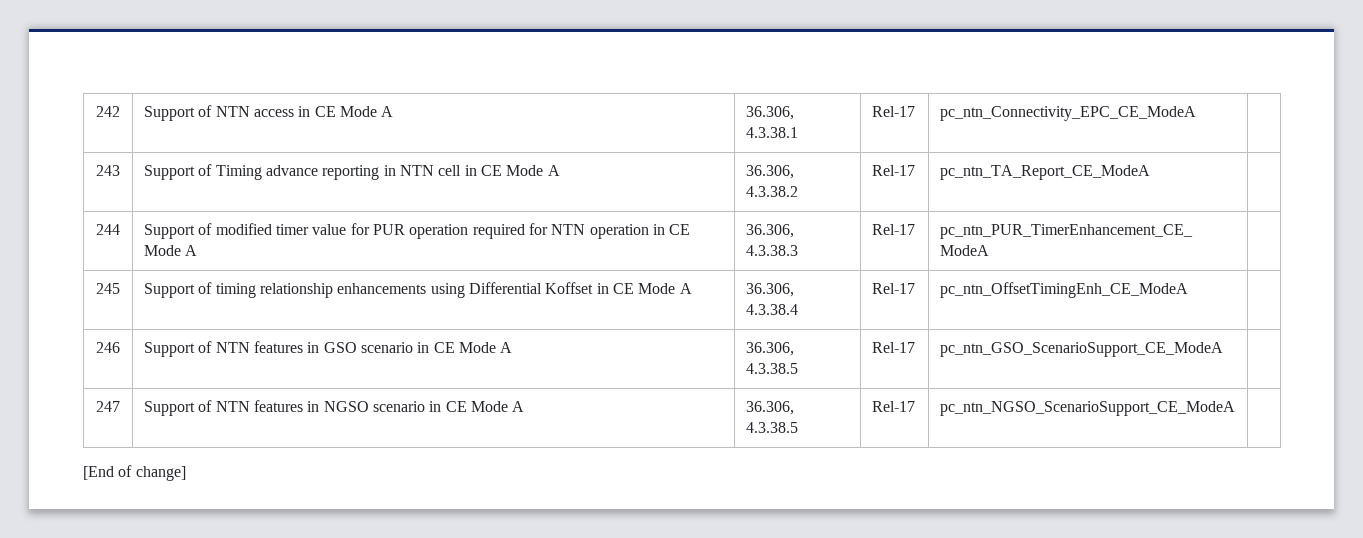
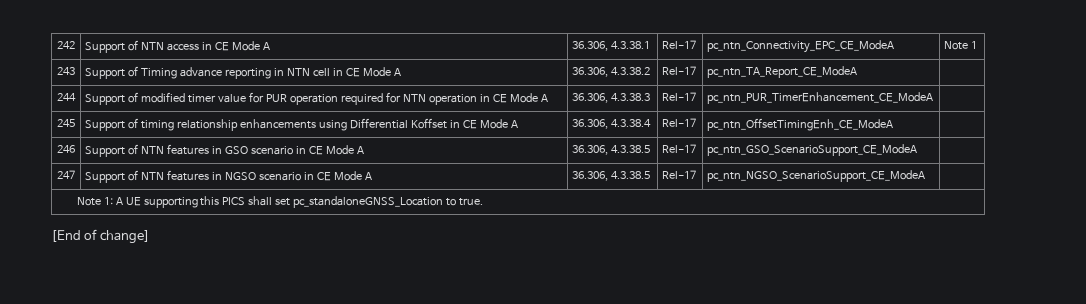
- 242 | Support of NTN access in CE Mode A | 36.306, 4.3.38.1 | Rel-17 | pc_ntn_Connectivity_EPC_CE_ModeA |
+ 242 | Support of NTN access in CE Mode A | 36.306, 4.3.38.1 | Rel-17 | pc_ntn_Connectivity_EPC_CE_ModeA | Note 1
+ Note 1: A UE supporting this PICS shall set pc_standaloneGNSS_Location to true.

